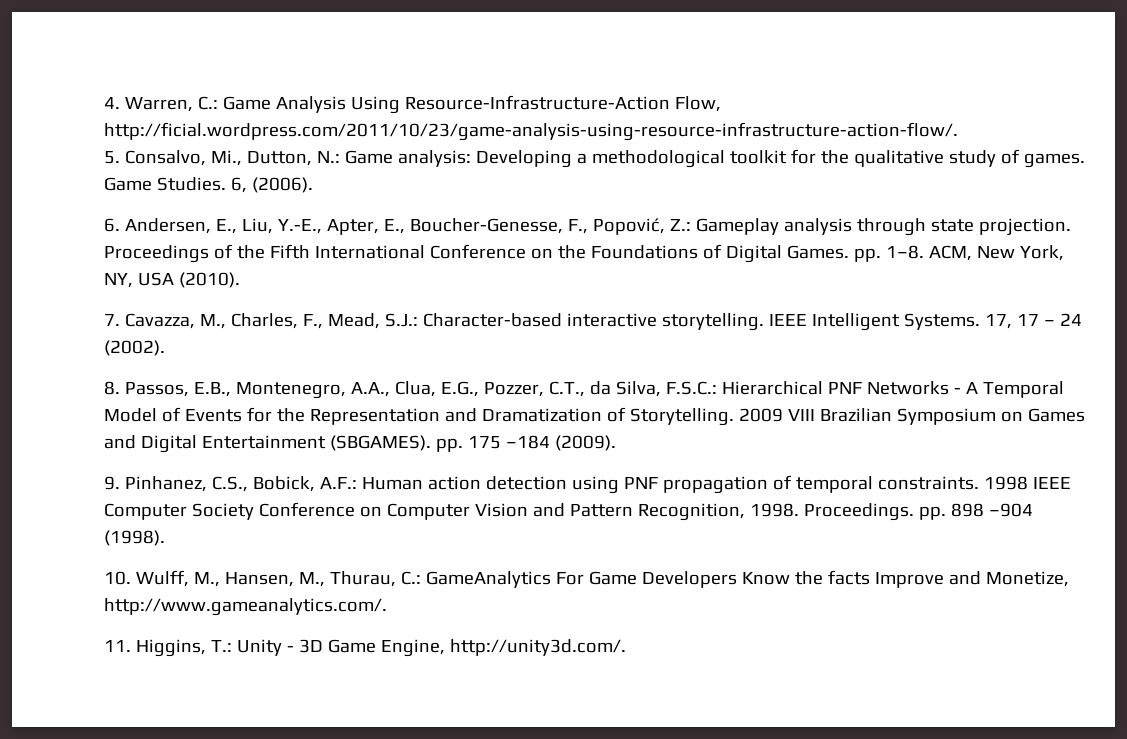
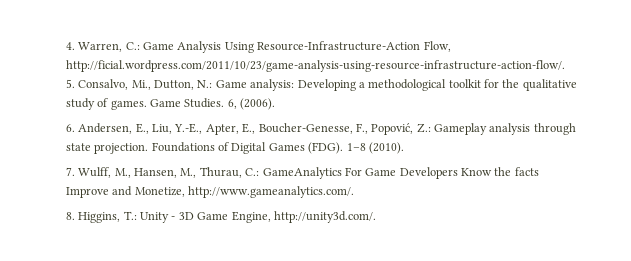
- Proceedings of the Fifth International Conference on the Foundations of Digital Games. pp. 1–8. ACM, New York, NY, USA (2010).
- 7. Cavazza, M., Charles, F., Mead, S.J.: Character-based interactive storytelling. IEEE Intelligent Systems. 17, 17 – 24 (2002).
- 8. Passos, E.B., Montenegro, A.A., Clua, E.G., Pozzer, C.T., da Silva, F.S.C.: Hierarchical PNF Networks - A Temporal Model of Events for the Representation and Dramatization of Storytelling. 2009 VIII Brazilian Symposium on Games and Digital Entertainment (SBGAMES). pp. 175 –184 (2009).
- 9. Pinhanez, C.S., Bobick, A.F.: Human action detection using PNF propagation of temporal constraints. 1998 IEEE Computer Society Conference on Computer Vision and Pattern Recognition, 1998. Proceedings. pp. 898 –904 (1998).
- 10. Wulff, M., Hansen, M., Thurau, C.: GameAnalytics For Game Developers Know the facts Improve and Monetize, http://www.gameanalytics.com/.
+ Foundations of Digital Games (FDG). 1–8 (2010).
+ 7. Wulff, M., Hansen, M., Thurau, C.: GameAnalytics For Game Developers Know the facts Improve and Monetize, http://www.gameanalytics.com/.
- 11. Higgins, T.: Unity - 3D Game Engine, http://unity3d.com/.
+ 8. Higgins, T.: Unity - 3D Game Engine, http://unity3d.com/.

